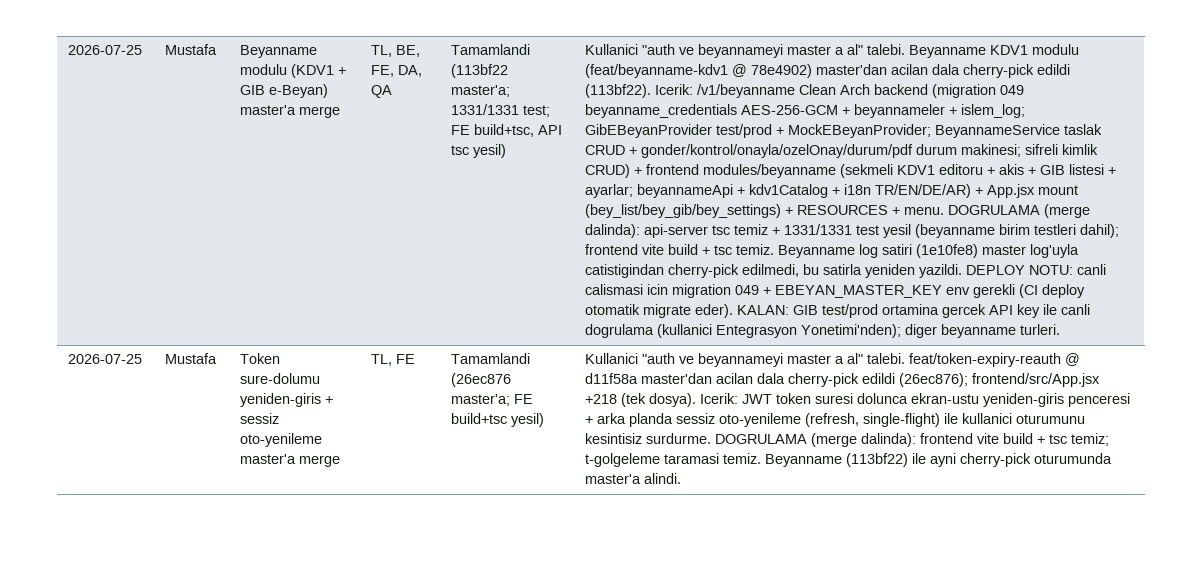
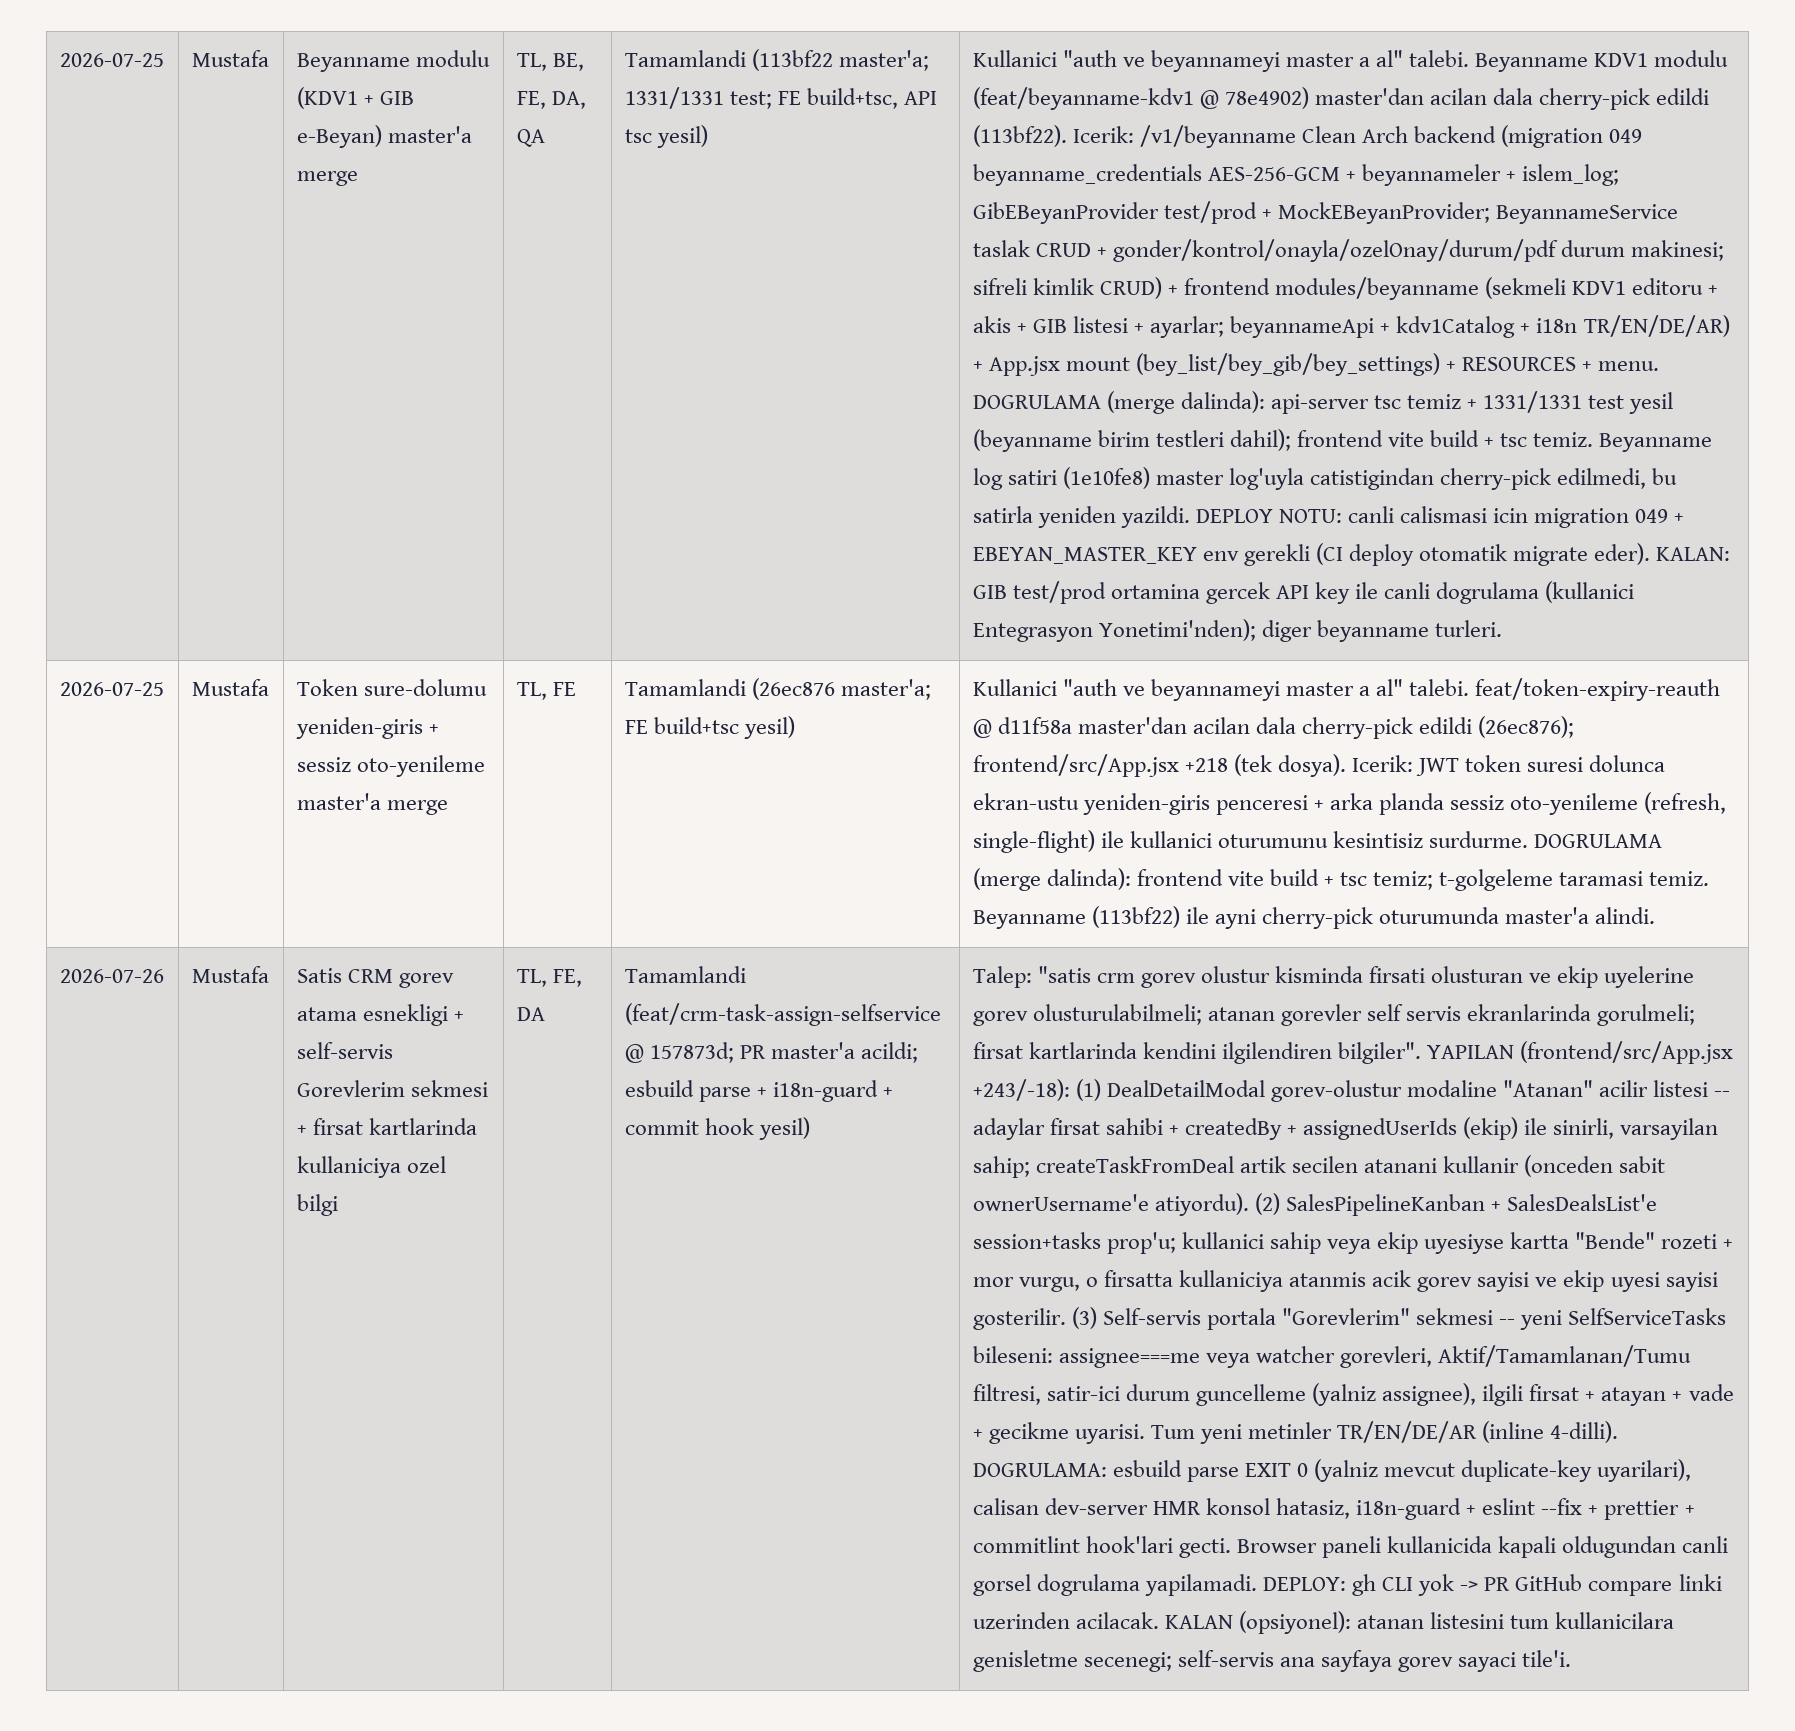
+ 2026-07-26 | Mustafa | Satis CRM gorev atama esnekligi + self-servis Gorevlerim sekmesi + firsat kartlarinda kullaniciya ozel bilgi | TL, FE, DA | Tamamlandi (feat/crm-task-assign-selfservice @ 157873d; PR master'a acildi; esbuild parse + i18n-guard + commit hook yesil) | Talep: "satis crm gorev olustur kisminda firsati olusturan ve ekip uyelerine gorev olusturulabilmeli; atanan gorevler self servis ekranlarinda gorulmeli; firsat kartlarinda kendini ilgilendiren bilgiler". YAPILAN (frontend/src/App.jsx +243/-18): (1) DealDetailModal gorev-olustur modaline "Atanan" acilir listesi -- adaylar firsat sahibi + createdBy + assignedUserIds (ekip) ile sinirli, varsayilan sahip; createTaskFromDeal artik secilen atanani kullanir (onceden sabit ownerUsername'e atiyordu). (2) SalesPipelineKanban + SalesDealsList'e session+tasks prop'u; kullanici sahip veya ekip uyesiyse kartta "Bende" rozeti + mor vurgu, o firsatta kullaniciya atanmis acik gorev sayisi ve ekip uyesi sayisi gosterilir. (3) Self-servis portala "Gorevlerim" sekmesi -- yeni SelfServiceTasks bileseni: assignee===me veya watcher gorevleri, Aktif/Tamamlanan/Tumu filtresi, satir-ici durum guncelleme (yalniz assignee), ilgili firsat + atayan + vade + gecikme uyarisi. Tum yeni metinler TR/EN/DE/AR (inline 4-dilli). DOGRULAMA: esbuild parse EXIT 0 (yalniz mevcut duplicate-key uyarilari), calisan dev-server HMR konsol hatasiz, i18n-guard + eslint --fix + prettier + commitlint hook'lari gecti. Browser paneli kullanicida kapali oldugundan canli gorsel dogrulama yapilamadi. DEPLOY: gh CLI yok -> PR GitHub compare linki uzerinden acilacak. KALAN (opsiyonel): atanan listesini tum kullanicilara genisletme secenegi; self-servis ana sayfaya gorev sayaci tile'i.

